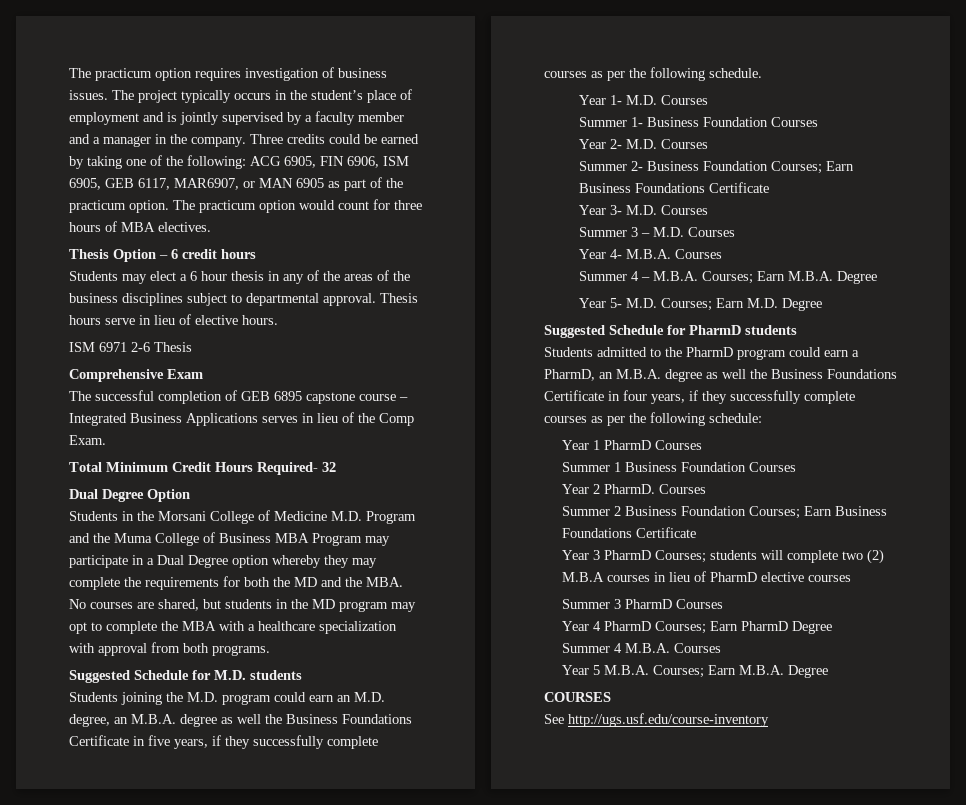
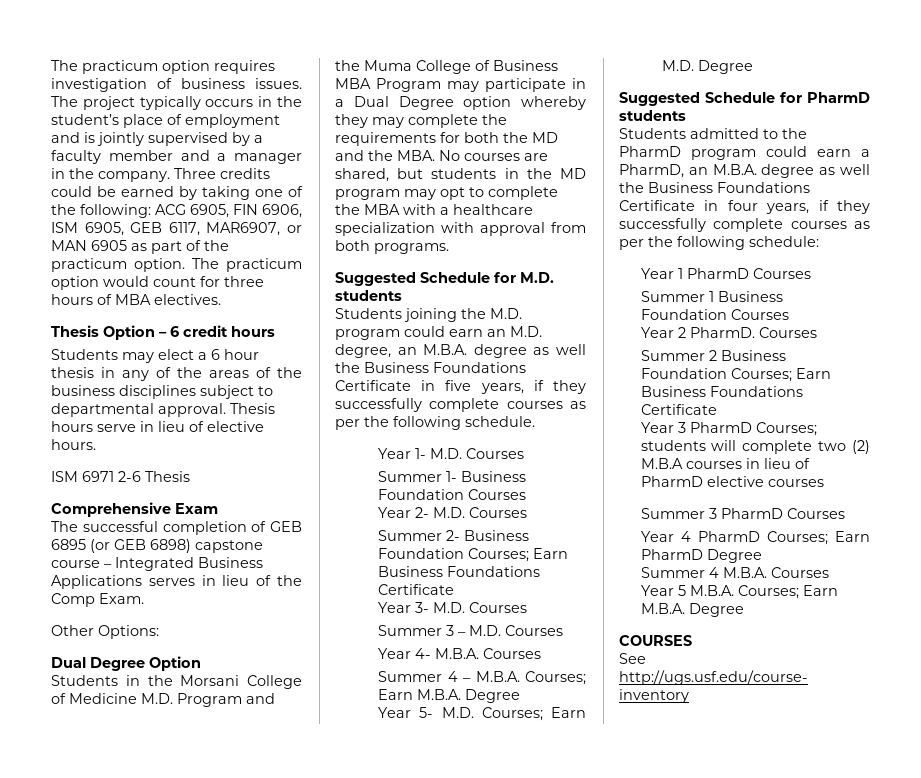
- The successful completion of GEB 6895 capstone course – Integrated Business Applications serves in lieu of the Comp Exam.
+ The successful completion of GEB 6895 (or GEB 6898) capstone course – Integrated Business Applications serves in lieu of the Comp Exam.
- Total Minimum Credit Hours Required- 32
+ Other Options:

